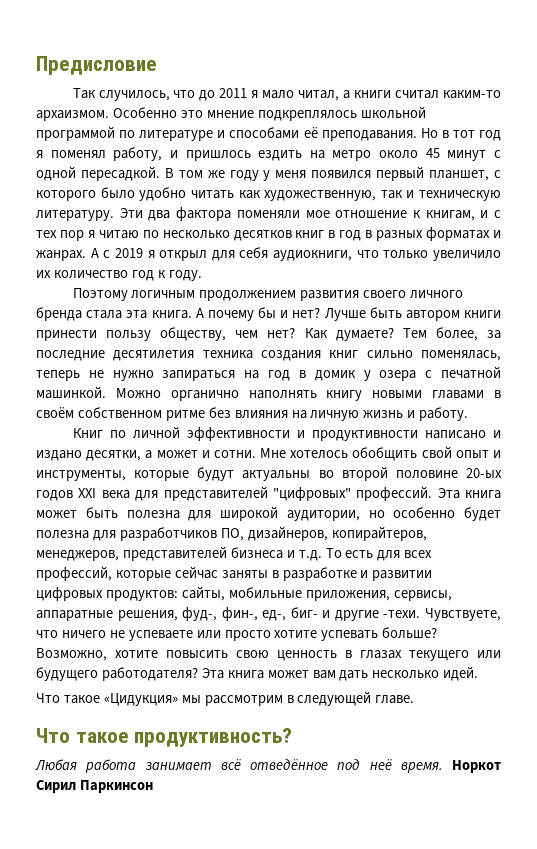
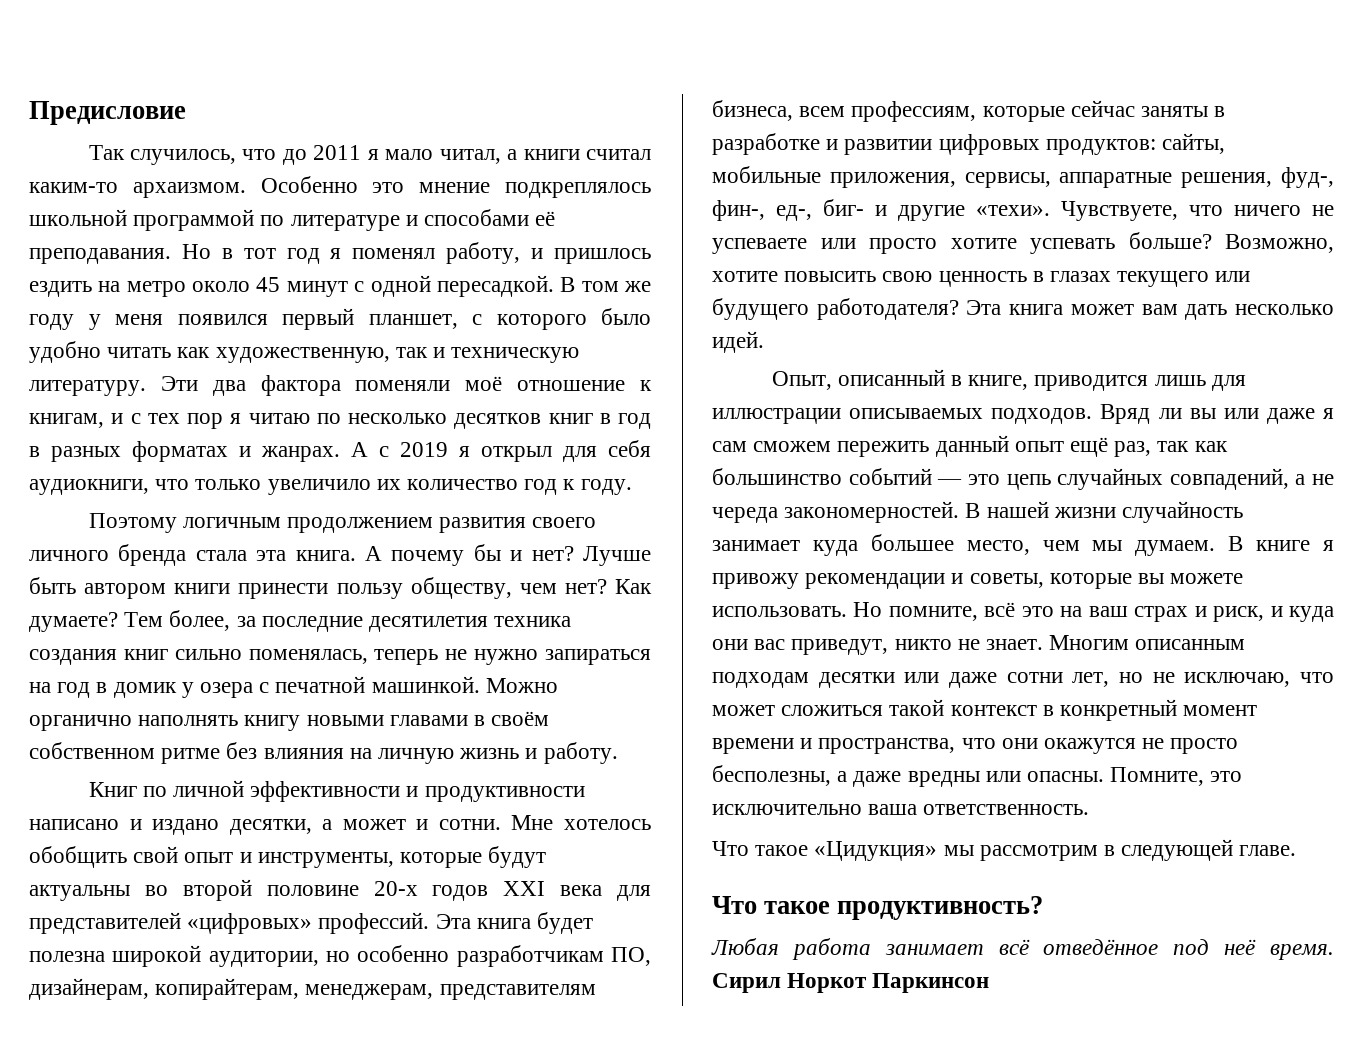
- Эти два фактора поменяли мое отношение к книгам, и с тех пор я читаю по несколько десятков книг в год в разных форматах и жанрах.
+ Эти два фактора поменяли моё отношение к книгам, и с тех пор я читаю по несколько десятков книг в год в разных форматах и жанрах.
- Мне хотелось обобщить свой опыт и инструменты, которые будут актуальны во второй половине 20-ых годов XXI века для представителей "цифровых" профессий.
+ Мне хотелось обобщить свой опыт и инструменты, которые будут актуальны во второй половине 20-х годов XXI века для представителей «цифровых» профессий.
- Эта книга может быть полезна для широкой аудитории, но особенно будет полезна для разработчиков ПО, дизайнеров, копирайтеров, менеджеров, представителей бизнеса и т.д. То есть для всех профессий, которые сейчас заняты в разработке и развитии цифровых продуктов: сайты, мобильные приложения, сервисы, аппаратные решения, фуд-, фин-, ед-, биг- и другие -техи.
+ Эта книга будет полезна широкой аудитории, но особенно разработчикам ПО, дизайнерам, копирайтерам, менеджерам, представителям бизнеса, всем профессиям, которые сейчас заняты в разработке и развитии цифровых продуктов: сайты, мобильные приложения, сервисы, аппаратные решения, фуд-, фин-, ед-, биг- и другие «техи».
+ Опыт, описанный в книге, приводится лишь для иллюстрации описываемых подходов. Вряд ли вы или даже я сам сможем пережить данный опыт ещё раз, так как большинство событий — это цепь случайных совпадений, а не череда закономерностей. В нашей жизни случайность занимает куда большее место, чем мы думаем. В книге я привожу рекомендации и советы, которые вы можете использовать. Но помните, всё это на ваш страх и риск, и куда они вас приведут, никто не знает. Многим описанным подходам десятки или даже сотни лет, но не исключаю, что может сложиться такой контекст в конкретный момент времени и пространства, что они окажутся не просто бесполезны, а даже вредны или опасны. Помните, это исключительно ваша ответственность.
- Норкот Сирил Паркинсон
+ Сирил Норкот Паркинсон

